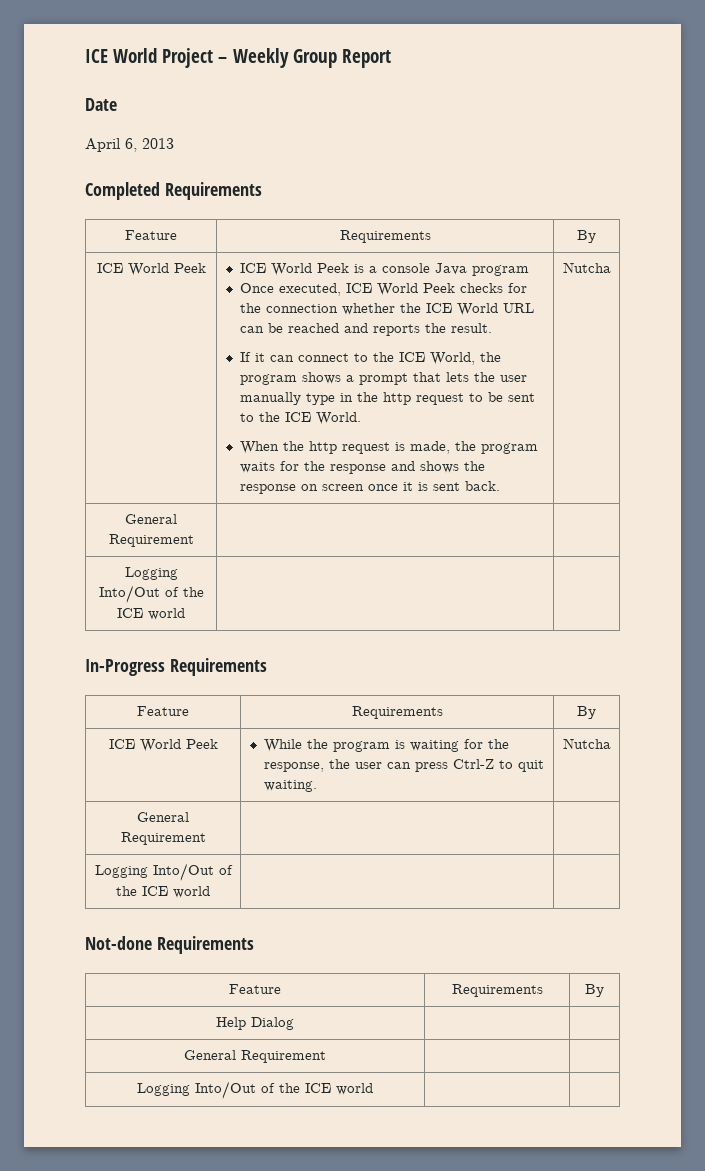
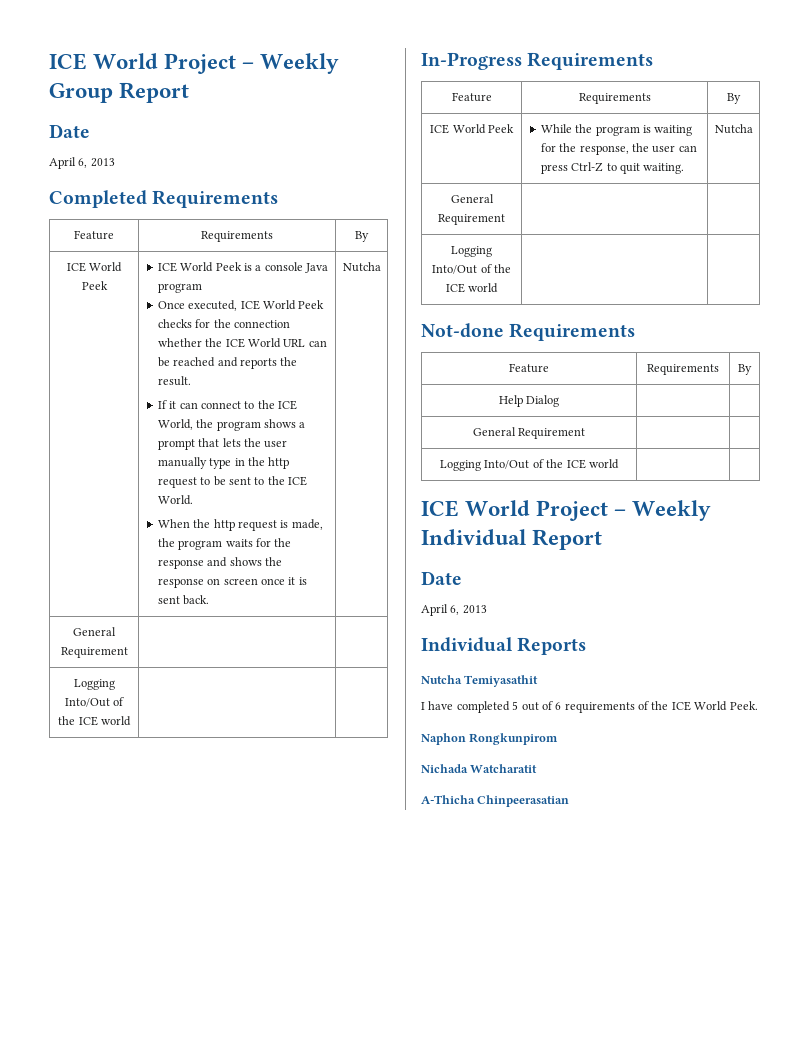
+ ICE World Project – Weekly Individual Report
+ Date
+ April 6, 2013
+ Individual Reports
+ Nutcha Temiyasathit
+ I have completed 5 out of 6 requirements of the ICE World Peek.
+ Naphon Rongkunpirom
+ Nichada Watcharatit
+ A-Thicha Chinpeerasatian

